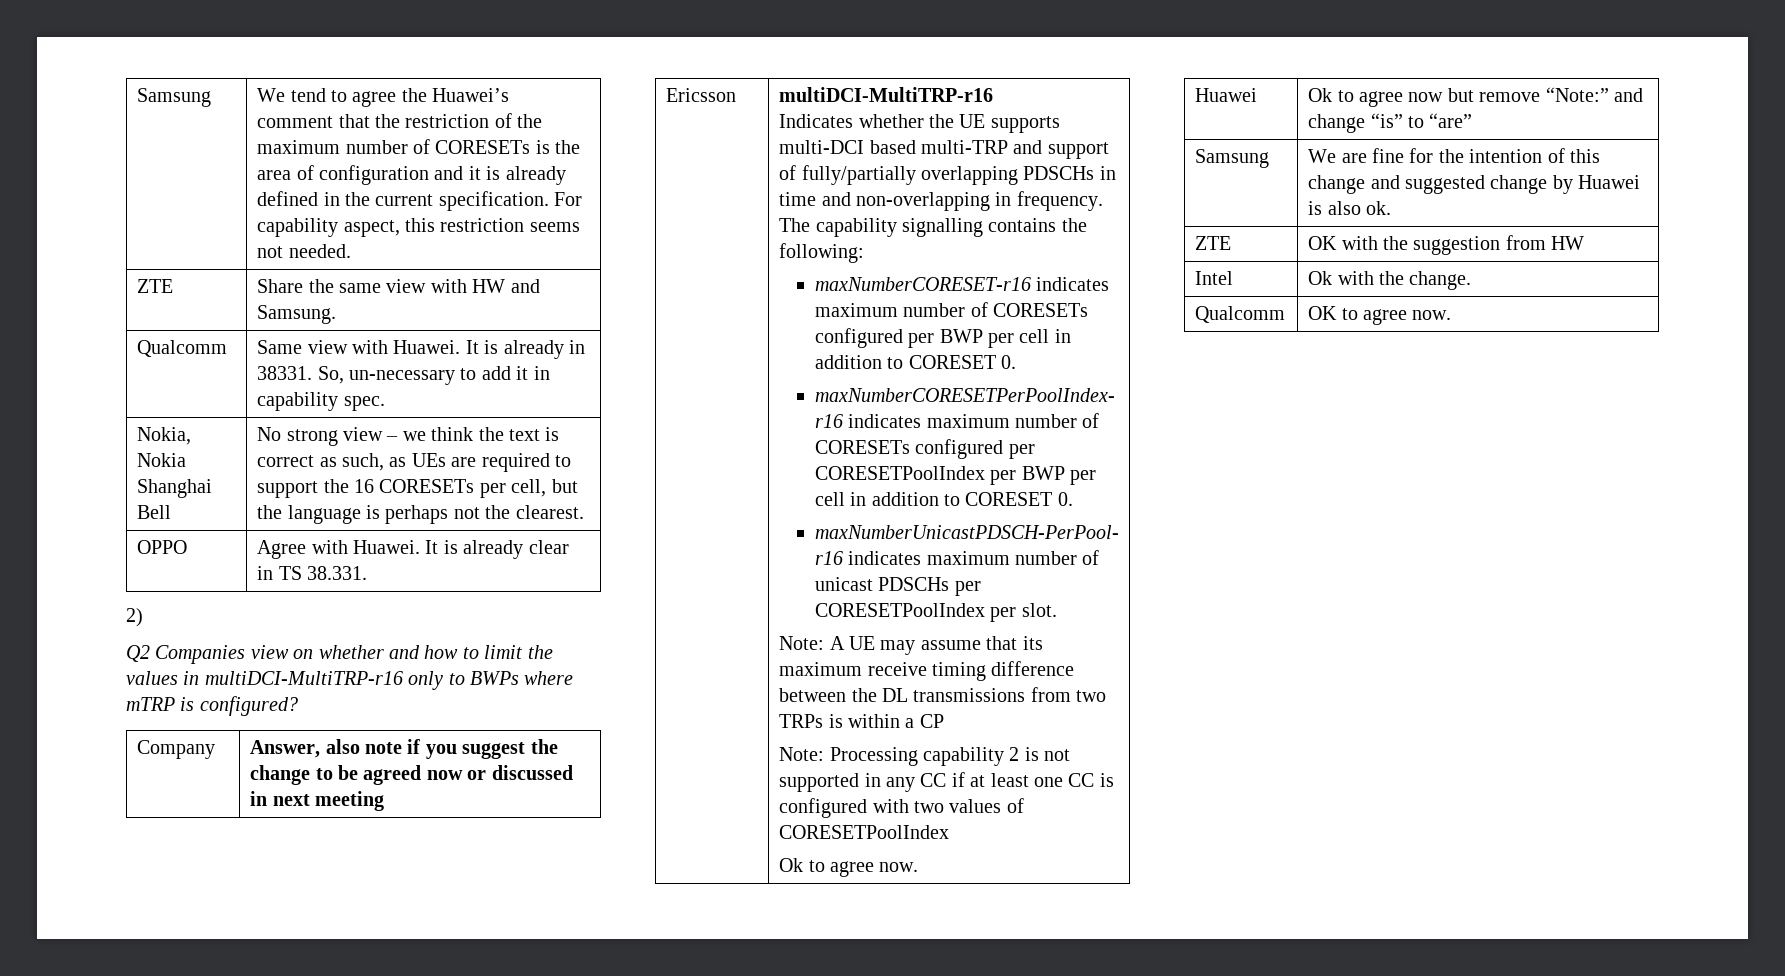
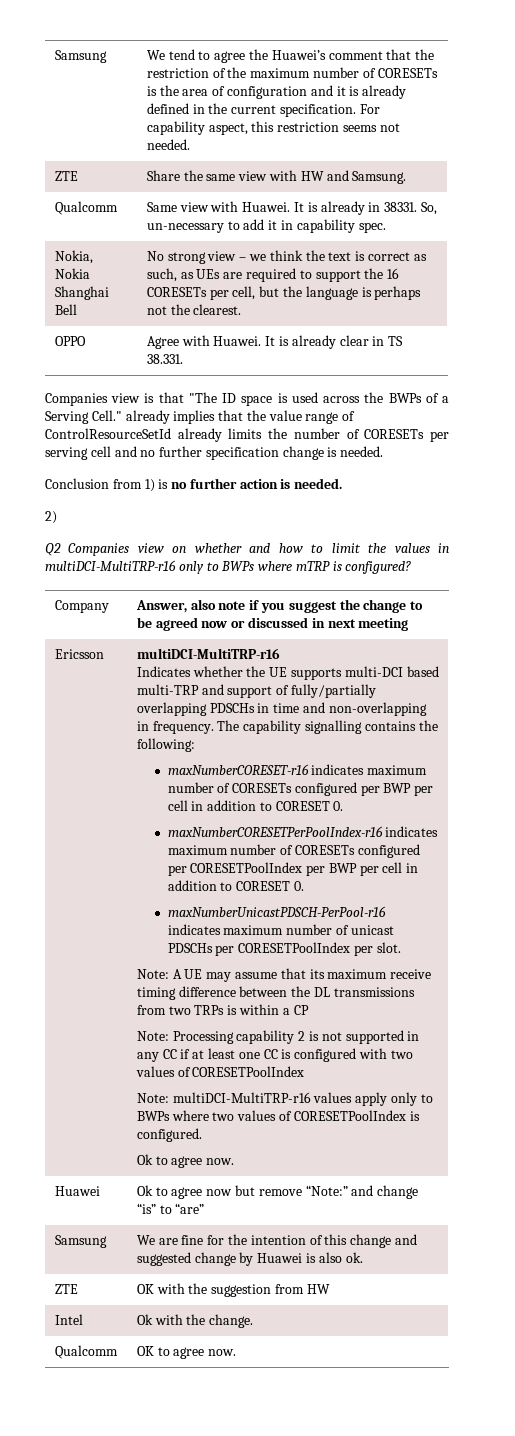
+ Companies view is that "The ID space is used across the BWPs of a Serving Cell." already implies that the value range of ControlResourceSetId already limits the number of CORESETs per serving cell and no further specification change is needed.
+ Conclusion from 1) is no further action is needed.
+ Note: multiDCI-MultiTRP-r16 values apply only to BWPs where two values of CORESETPoolIndex is configured.

